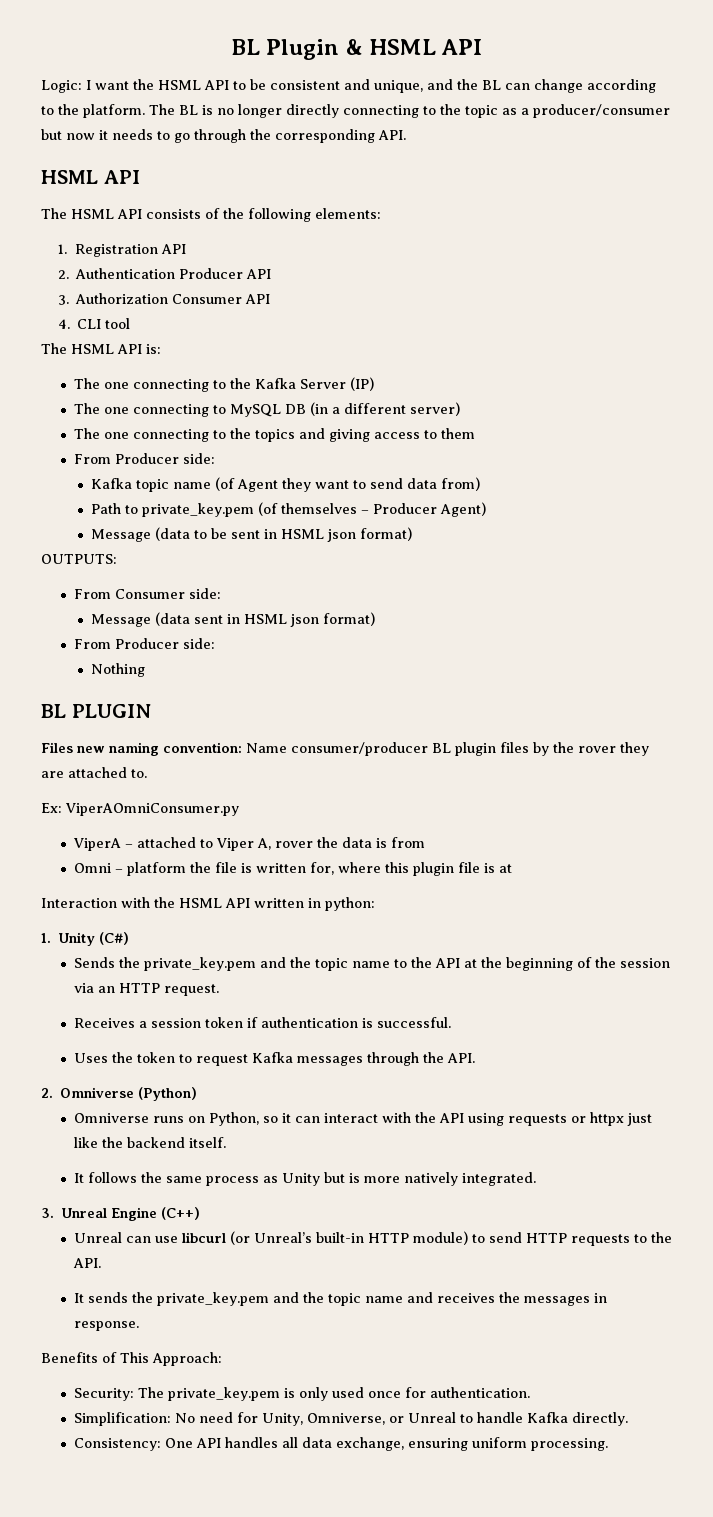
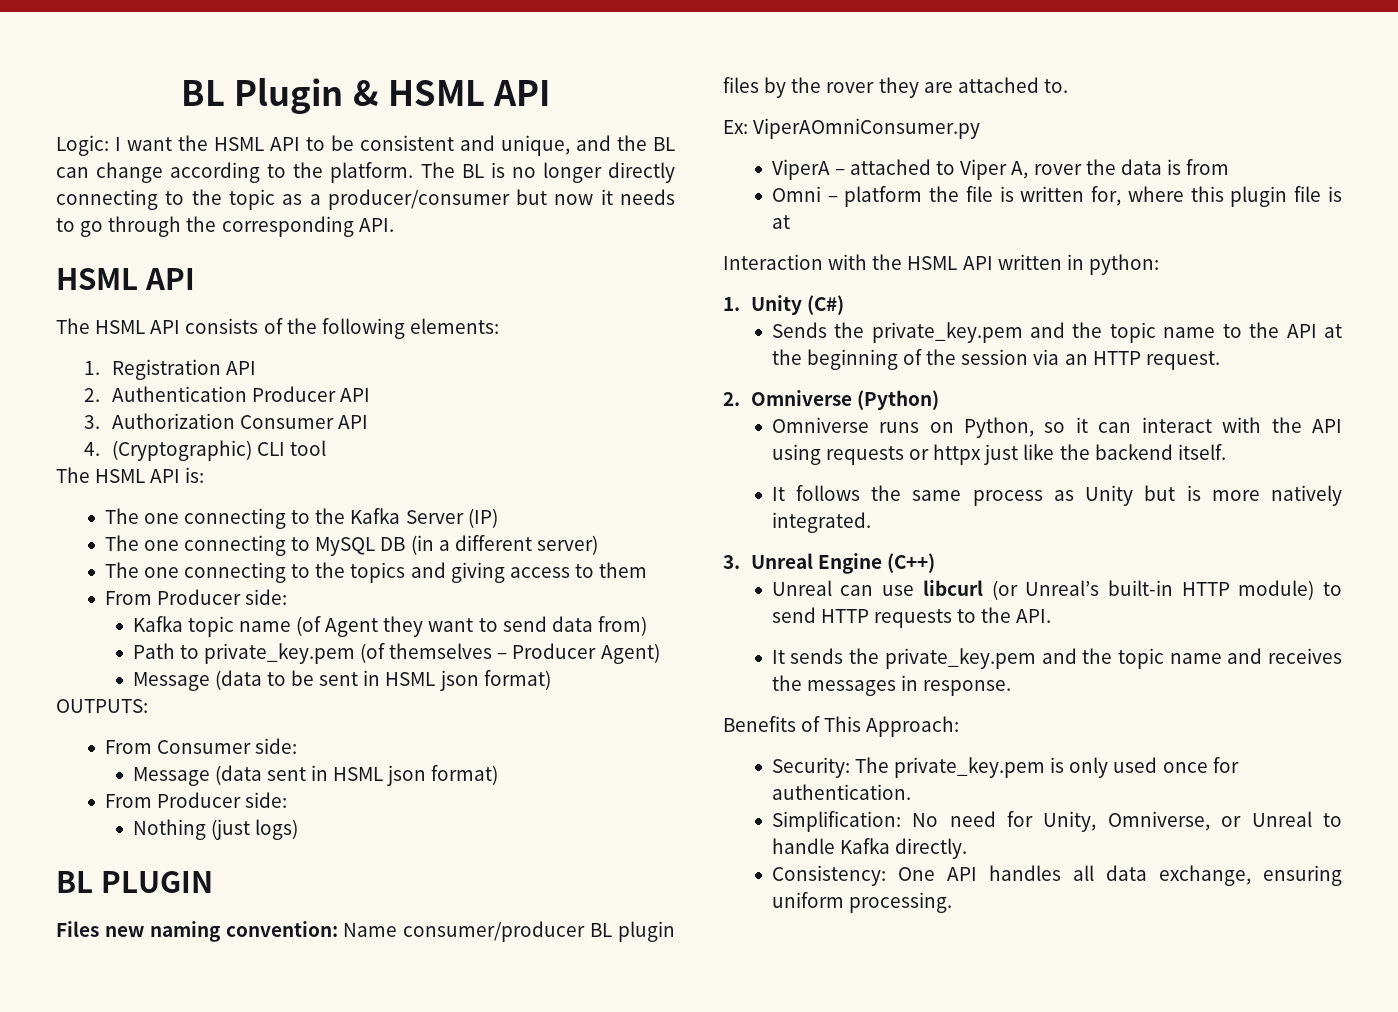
- 4. CLI tool
+ 4. (Cryptographic) CLI tool
- Nothing
+ Nothing (just logs)
- Receives a session token if authentication is successful.
- Uses the token to request Kafka messages through the API.

